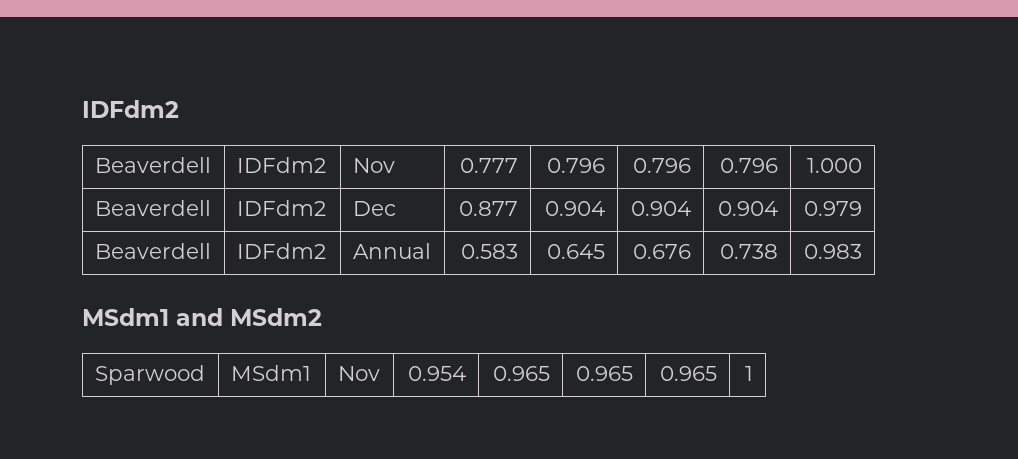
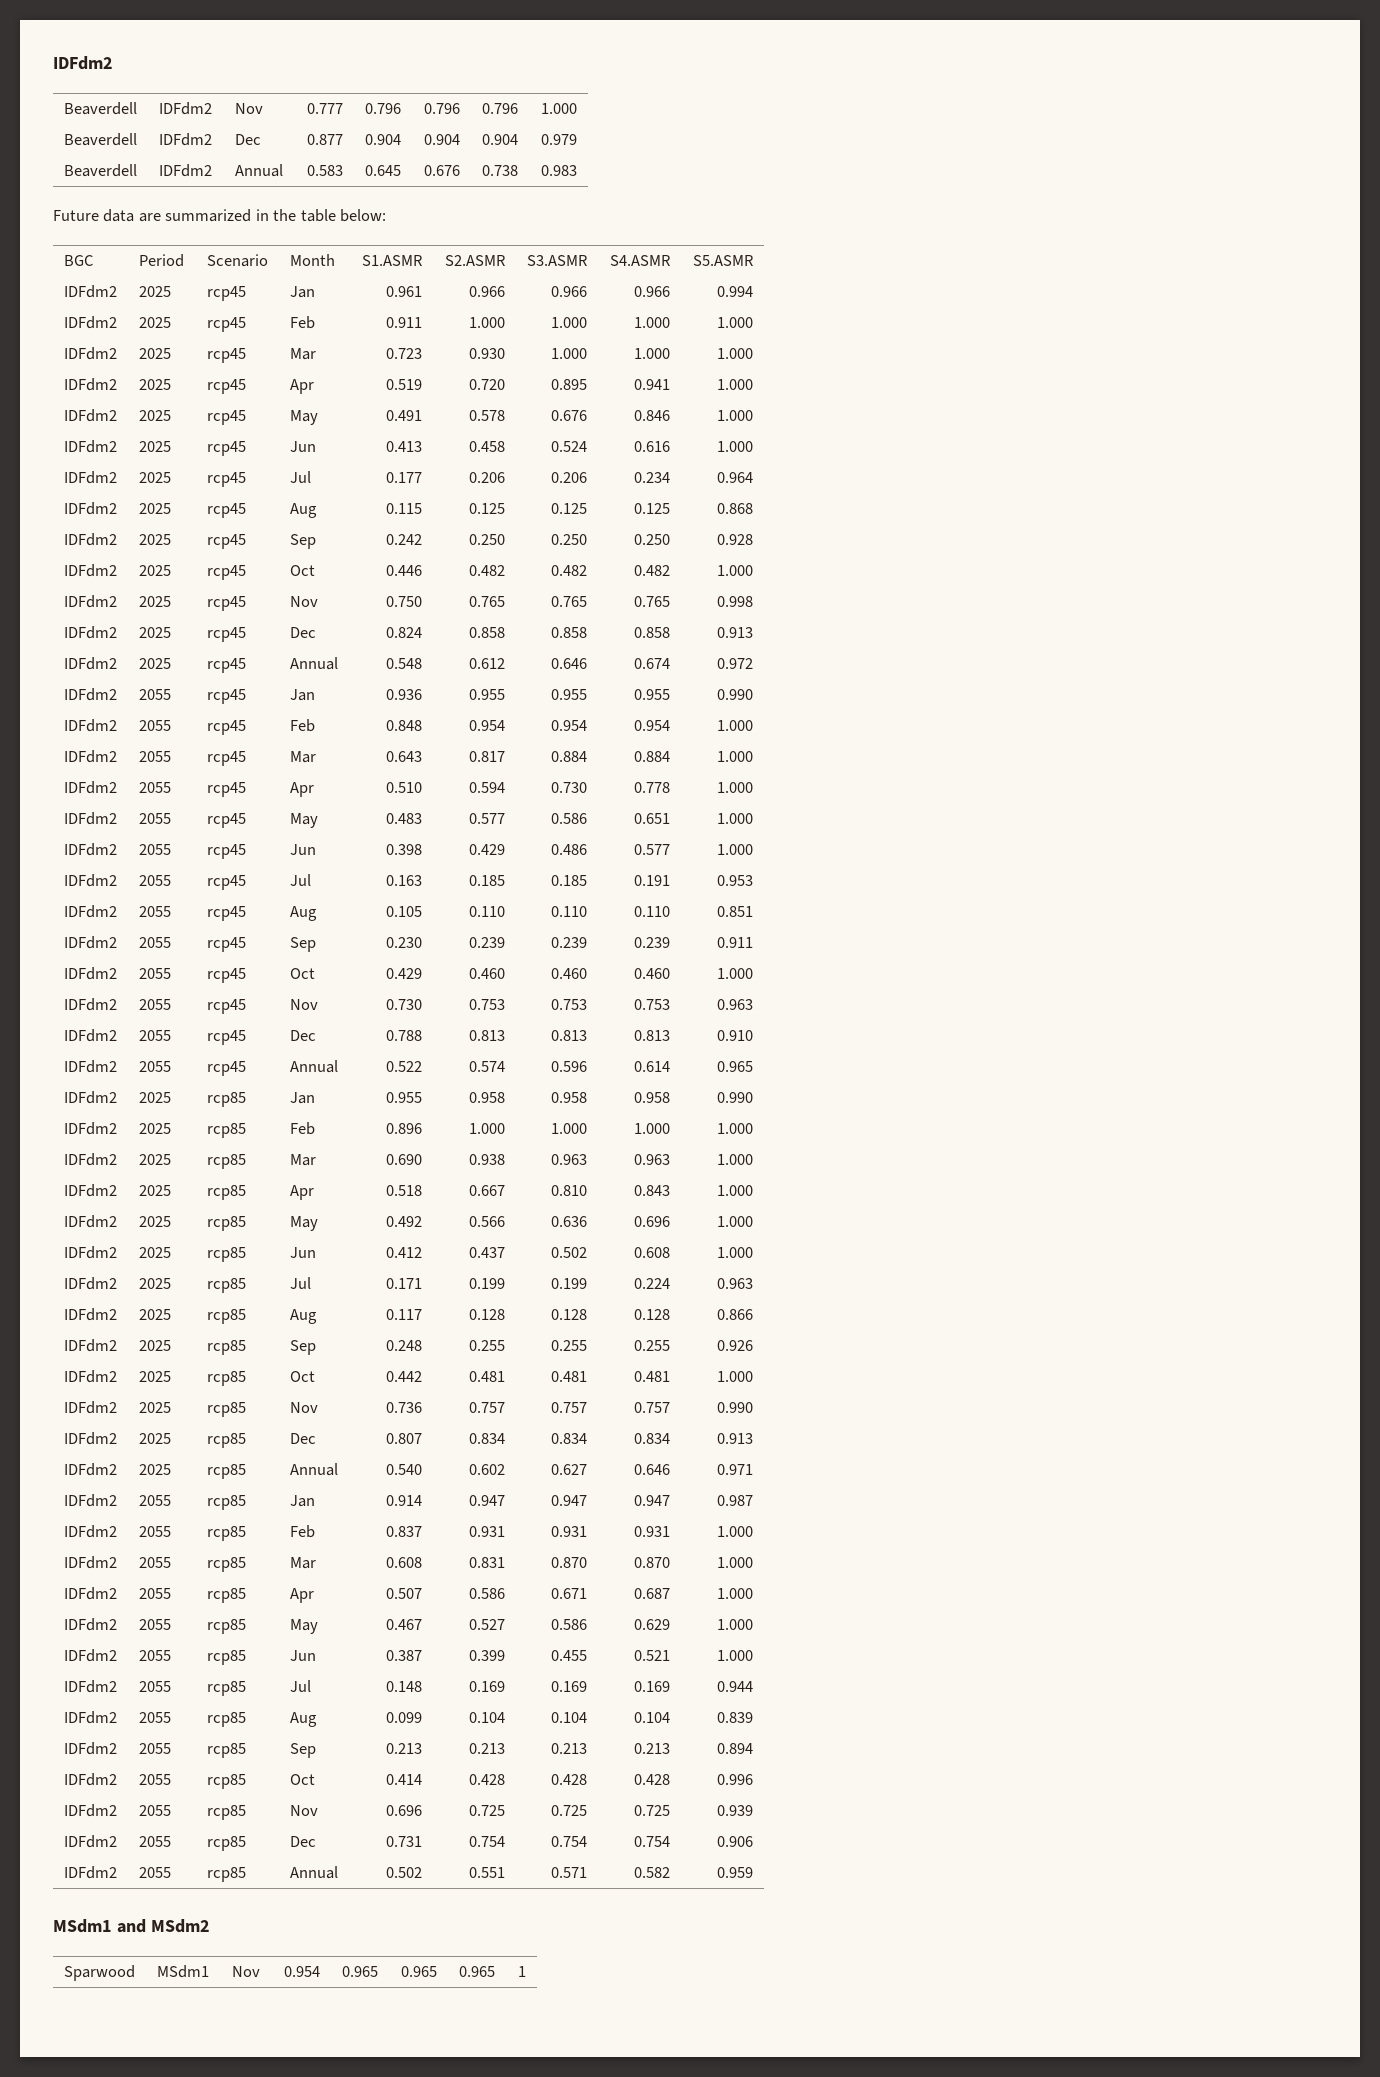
+ Future data are summarized in the table below:
+ BGC | Period | Scenario | Month | S1.ASMR | S2.ASMR | S3.ASMR | S4.ASMR | S5.ASMR
+ IDFdm2 | 2025 | rcp45 | Jan | 0.961 | 0.966 | 0.966 | 0.966 | 0.994
+ IDFdm2 | 2025 | rcp45 | Feb | 0.911 | 1.000 | 1.000 | 1.000 | 1.000
+ IDFdm2 | 2025 | rcp45 | Mar | 0.723 | 0.930 | 1.000 | 1.000 | 1.000
+ IDFdm2 | 2025 | rcp45 | Apr | 0.519 | 0.720 | 0.895 | 0.941 | 1.000
+ IDFdm2 | 2025 | rcp45 | May | 0.491 | 0.578 | 0.676 | 0.846 | 1.000
+ IDFdm2 | 2025 | rcp45 | Jun | 0.413 | 0.458 | 0.524 | 0.616 | 1.000
+ IDFdm2 | 2025 | rcp45 | Jul | 0.177 | 0.206 | 0.206 | 0.234 | 0.964
+ IDFdm2 | 2025 | rcp45 | Aug | 0.115 | 0.125 | 0.125 | 0.125 | 0.868
+ IDFdm2 | 2025 | rcp45 | Sep | 0.242 | 0.250 | 0.250 | 0.250 | 0.928
+ IDFdm2 | 2025 | rcp45 | Oct | 0.446 | 0.482 | 0.482 | 0.482 | 1.000
+ IDFdm2 | 2025 | rcp45 | Nov | 0.750 | 0.765 | 0.765 | 0.765 | 0.998
+ IDFdm2 | 2025 | rcp45 | Dec | 0.824 | 0.858 | 0.858 | 0.858 | 0.913
+ IDFdm2 | 2025 | rcp45 | Annual | 0.548 | 0.612 | 0.646 | 0.674 | 0.972
+ IDFdm2 | 2055 | rcp45 | Jan | 0.936 | 0.955 | 0.955 | 0.955 | 0.990
+ IDFdm2 | 2055 | rcp45 | Feb | 0.848 | 0.954 | 0.954 | 0.954 | 1.000
+ IDFdm2 | 2055 | rcp45 | Mar | 0.643 | 0.817 | 0.884 | 0.884 | 1.000
+ IDFdm2 | 2055 | rcp45 | Apr | 0.510 | 0.594 | 0.730 | 0.778 | 1.000
+ IDFdm2 | 2055 | rcp45 | May | 0.483 | 0.577 | 0.586 | 0.651 | 1.000
+ IDFdm2 | 2055 | rcp45 | Jun | 0.398 | 0.429 | 0.486 | 0.577 | 1.000
+ IDFdm2 | 2055 | rcp45 | Jul | 0.163 | 0.185 | 0.185 | 0.191 | 0.953
+ IDFdm2 | 2055 | rcp45 | Aug | 0.105 | 0.110 | 0.110 | 0.110 | 0.851
+ IDFdm2 | 2055 | rcp45 | Sep | 0.230 | 0.239 | 0.239 | 0.239 | 0.911
+ IDFdm2 | 2055 | rcp45 | Oct | 0.429 | 0.460 | 0.460 | 0.460 | 1.000
+ IDFdm2 | 2055 | rcp45 | Nov | 0.730 | 0.753 | 0.753 | 0.753 | 0.963
+ IDFdm2 | 2055 | rcp45 | Dec | 0.788 | 0.813 | 0.813 | 0.813 | 0.910
+ IDFdm2 | 2055 | rcp45 | Annual | 0.522 | 0.574 | 0.596 | 0.614 | 0.965
+ IDFdm2 | 2025 | rcp85 | Jan | 0.955 | 0.958 | 0.958 | 0.958 | 0.990
+ IDFdm2 | 2025 | rcp85 | Feb | 0.896 | 1.000 | 1.000 | 1.000 | 1.000
+ IDFdm2 | 2025 | rcp85 | Mar | 0.690 | 0.938 | 0.963 | 0.963 | 1.000
+ IDFdm2 | 2025 | rcp85 | Apr | 0.518 | 0.667 | 0.810 | 0.843 | 1.000
+ IDFdm2 | 2025 | rcp85 | May | 0.492 | 0.566 | 0.636 | 0.696 | 1.000
+ IDFdm2 | 2025 | rcp85 | Jun | 0.412 | 0.437 | 0.502 | 0.608 | 1.000
+ IDFdm2 | 2025 | rcp85 | Jul | 0.171 | 0.199 | 0.199 | 0.224 | 0.963
+ IDFdm2 | 2025 | rcp85 | Aug | 0.117 | 0.128 | 0.128 | 0.128 | 0.866
+ IDFdm2 | 2025 | rcp85 | Sep | 0.248 | 0.255 | 0.255 | 0.255 | 0.926
+ IDFdm2 | 2025 | rcp85 | Oct | 0.442 | 0.481 | 0.481 | 0.481 | 1.000
+ IDFdm2 | 2025 | rcp85 | Nov | 0.736 | 0.757 | 0.757 | 0.757 | 0.990
+ IDFdm2 | 2025 | rcp85 | Dec | 0.807 | 0.834 | 0.834 | 0.834 | 0.913
+ IDFdm2 | 2025 | rcp85 | Annual | 0.540 | 0.602 | 0.627 | 0.646 | 0.971
+ IDFdm2 | 2055 | rcp85 | Jan | 0.914 | 0.947 | 0.947 | 0.947 | 0.987
+ IDFdm2 | 2055 | rcp85 | Feb | 0.837 | 0.931 | 0.931 | 0.931 | 1.000
+ IDFdm2 | 2055 | rcp85 | Mar | 0.608 | 0.831 | 0.870 | 0.870 | 1.000
+ IDFdm2 | 2055 | rcp85 | Apr | 0.507 | 0.586 | 0.671 | 0.687 | 1.000
+ IDFdm2 | 2055 | rcp85 | May | 0.467 | 0.527 | 0.586 | 0.629 | 1.000
+ IDFdm2 | 2055 | rcp85 | Jun | 0.387 | 0.399 | 0.455 | 0.521 | 1.000
+ IDFdm2 | 2055 | rcp85 | Jul | 0.148 | 0.169 | 0.169 | 0.169 | 0.944
+ IDFdm2 | 2055 | rcp85 | Aug | 0.099 | 0.104 | 0.104 | 0.104 | 0.839
+ IDFdm2 | 2055 | rcp85 | Sep | 0.213 | 0.213 | 0.213 | 0.213 | 0.894
+ IDFdm2 | 2055 | rcp85 | Oct | 0.414 | 0.428 | 0.428 | 0.428 | 0.996
+ IDFdm2 | 2055 | rcp85 | Nov | 0.696 | 0.725 | 0.725 | 0.725 | 0.939
+ IDFdm2 | 2055 | rcp85 | Dec | 0.731 | 0.754 | 0.754 | 0.754 | 0.906
+ IDFdm2 | 2055 | rcp85 | Annual | 0.502 | 0.551 | 0.571 | 0.582 | 0.959

